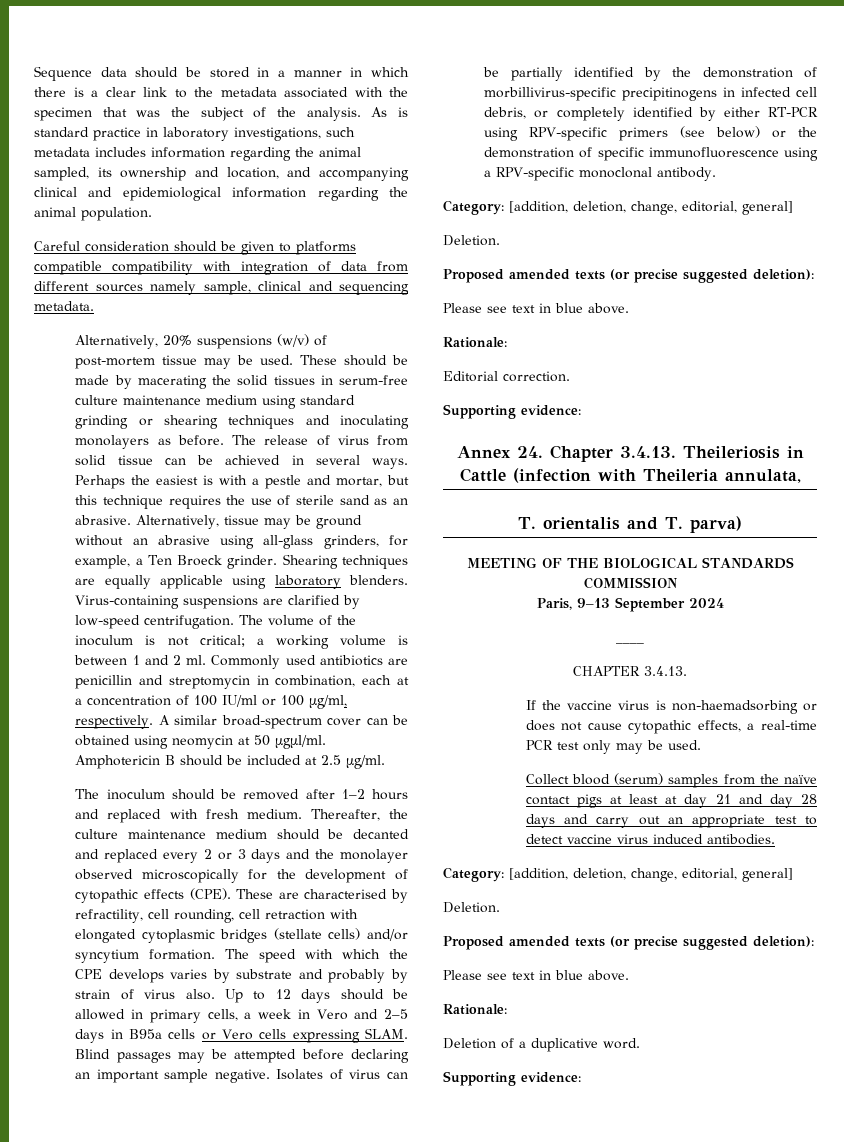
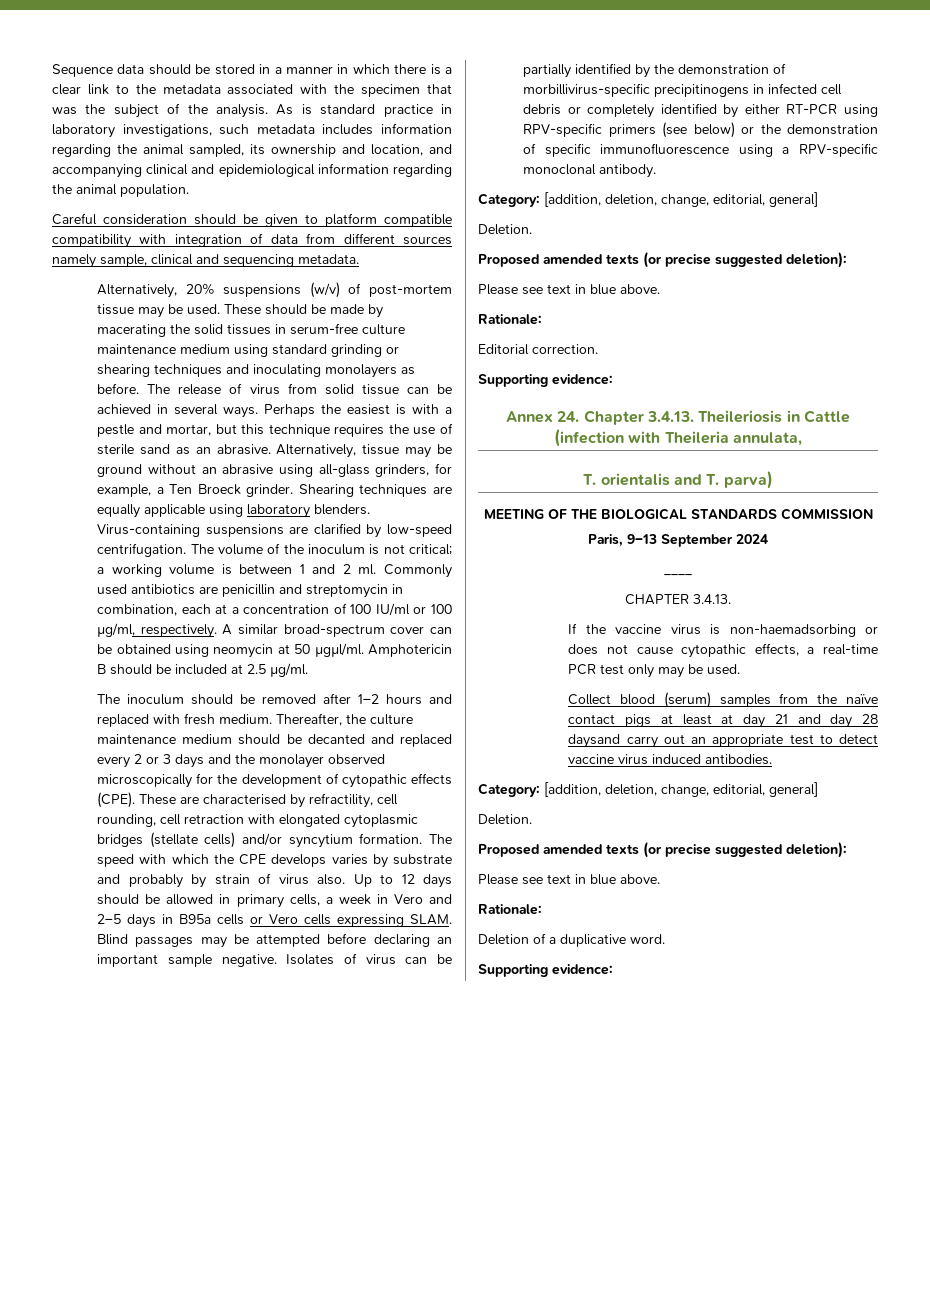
- Careful consideration should be given to platforms compatible compatibility with integration of data from different sources namely sample, clinical and sequencing metadata.
+ Careful consideration should be given to platform compatible compatibility with integration of data from different sources namely sample, clinical and sequencing metadata.
- Isolates of virus can be partially identified by the demonstration of morbillivirus-specific precipitinogens in infected cell debris, or completely identified by either RT-PCR using RPV-specific primers (see below) or the demonstration of specific immunofluorescence using a RPV-specific monoclonal antibody.
+ Isolates of virus can be partially identified by the demonstration of morbillivirus-specific precipitinogens in infected cell debris or completely identified by either RT-PCR using RPV-specific primers (see below) or the demonstration of specific immunofluorescence using a RPV-specific monoclonal antibody.
- Collect blood (serum) samples from the naïve contact pigs at least at day 21 and day 28 days and carry out an appropriate test to detect vaccine virus induced antibodies.
+ Collect blood (serum) samples from the naïve contact pigs at least at day 21 and day 28 daysand carry out an appropriate test to detect vaccine virus induced antibodies.

